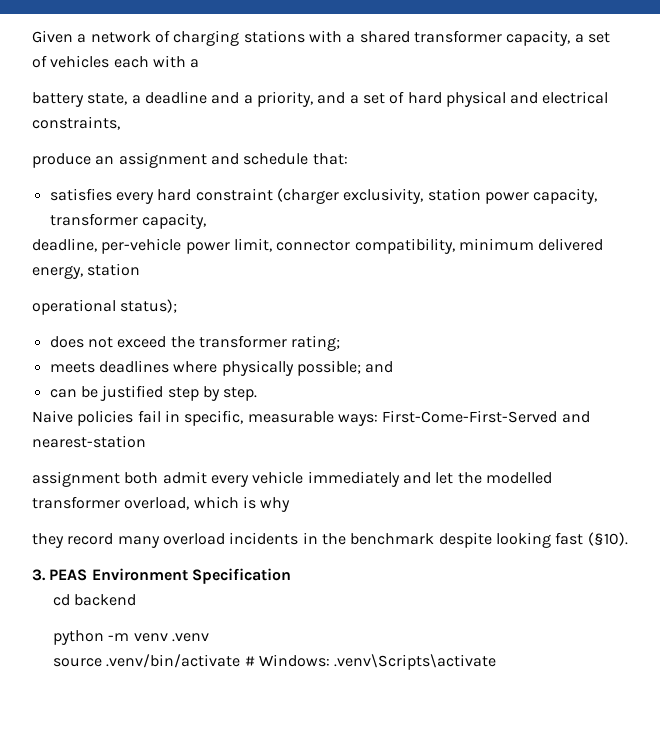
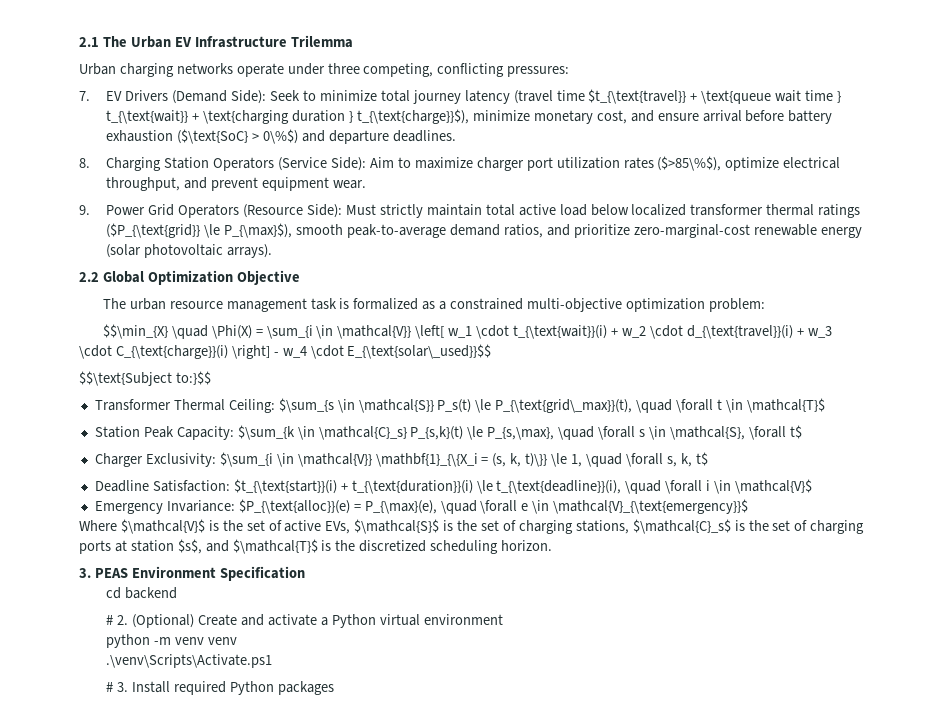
- Given a network of charging stations with a shared transformer capacity, a set of vehicles each with a
- battery state, a deadline and a priority, and a set of hard physical and electrical constraints,
- produce an assignment and schedule that:
- satisfies every hard constraint (charger exclusivity, station power capacity, transformer capacity,
- deadline, per-vehicle power limit, connector compatibility, minimum delivered energy, station
- operational status);
- does not exceed the transformer rating;
- meets deadlines where physically possible; and
- can be justified step by step.
- Naive policies fail in specific, measurable ways: First-Come-First-Served and nearest-station
- assignment both admit every vehicle immediately and let the modelled transformer overload, which is why
- they record many overload incidents in the benchmark despite looking fast (§10).
+ 2.1 The Urban EV Infrastructure Trilemma
+ Urban charging networks operate under three competing, conflicting pressures:
+ 7. EV Drivers (Demand Side): Seek to minimize total journey latency (travel time $t_{\text{travel}} + \text{queue wait time } t_{\text{wait}} + \text{charging duration } t_{\text{charge}}$), minimize monetary cost, and ensure arrival before battery exhaustion ($\text{SoC} > 0\%$) and departure deadlines.
+ 8. Charging Station Operators (Service Side): Aim to maximize charger port utilization rates ($>85\%$), optimize electrical throughput, and prevent equipment wear.
+ 9. Power Grid Operators (Resource Side): Must strictly maintain total active load below localized transformer thermal ratings ($P_{\text{grid}} \le P_{\max}$), smooth peak-to-average demand ratios, and prioritize zero-marginal-cost renewable energy (solar photovoltaic arrays).
+ 2.2 Global Optimization Objective
+ The urban resource management task is formalized as a constrained multi-objective optimization problem:
+ $$\min_{X} \quad \Phi(X) = \sum_{i \in \mathcal{V}} \left[ w_1 \cdot t_{\text{wait}}(i) + w_2 \cdot d_{\text{travel}}(i) + w_3 \cdot C_{\text{charge}}(i) \right] - w_4 \cdot E_{\text{solar\_used}}$$
+ $$\text{Subject to:}$$
+ Transformer Thermal Ceiling: $\sum_{s \in \mathcal{S}} P_s(t) \le P_{\text{grid\_max}}(t), \quad \forall t \in \mathcal{T}$
+ Station Peak Capacity: $\sum_{k \in \mathcal{C}_s} P_{s,k}(t) \le P_{s,\max}, \quad \forall s \in \mathcal{S}, \forall t$
+ Charger Exclusivity: $\sum_{i \in \mathcal{V}} \mathbf{1}_{\{X_i = (s, k, t)\}} \le 1, \quad \forall s, k, t$
+ Deadline Satisfaction: $t_{\text{start}}(i) + t_{\text{duration}}(i) \le t_{\text{deadline}}(i), \quad \forall i \in \mathcal{V}$
+ Emergency Invariance: $P_{\text{alloc}}(e) = P_{\max}(e), \quad \forall e \in \mathcal{V}_{\text{emergency}}$
+ Where $\mathcal{V}$ is the set of active EVs, $\mathcal{S}$ is the set of charging stations, $\mathcal{C}_s$ is the set of charging ports at station $s$, and $\mathcal{T}$ is the discretized scheduling horizon.
- python -m venv .venv
- source .venv/bin/activate # Windows: .venv\Scripts\activate
+ # 2. (Optional) Create and activate a Python virtual environment
+ python -m venv venv
+ .\venv\Scripts\Activate.ps1
+ # 3. Install required Python packages

